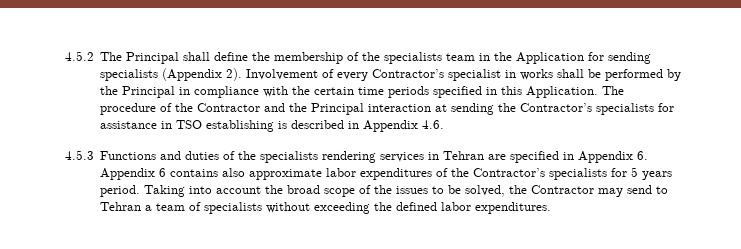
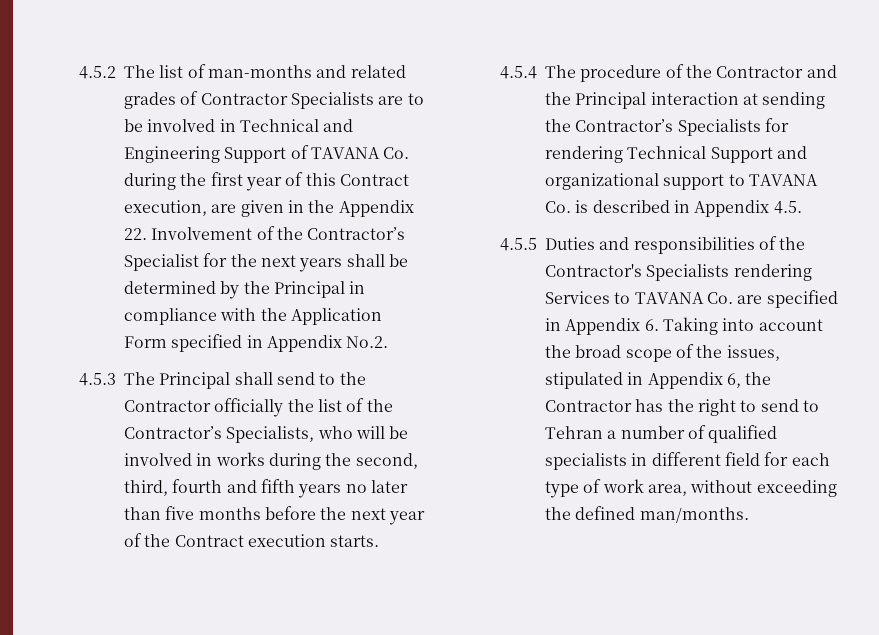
- 4.5.2 The Principal shall define the membership of the specialists team in the Application for sending specialists (Appendix 2). Involvement of every Contractor’s specialist in works shall be performed by the Principal in compliance with the certain time periods specified in this Application. The procedure of the Contractor and the Principal interaction at sending the Contractor’s specialists for assistance in TSO establishing is described in Appendix 4.6.
- 4.5.3 Functions and duties of the specialists rendering services in Tehran are specified in Appendix 6. Appendix 6 contains also approximate labor expenditures of the Contractor’s specialists for 5 years period. Taking into account the broad scope of the issues to be solved, the Contractor may send to Tehran a team of specialists without exceeding the defined labor expenditures.
+ 4.5.2 The list of man-months and related grades of Contractor Specialists are to be involved in Technical and Engineering Support of TAVANA Co. during the first year of this Contract execution, are given in the Appendix 22. Involvement of the Contractor’s Specialist for the next years shall be determined by the Principal in compliance with the Application Form specified in Appendix No.2.
+ 4.5.3 The Principal shall send to the Contractor officially the list of the Contractor’s Specialists, who will be involved in works during the second, third, fourth and fifth years no later than five months before the next year of the Contract execution starts.
+ 4.5.4 The procedure of the Contractor and the Principal interaction at sending the Contractor’s Specialists for rendering Technical Support and organizational support to TAVANA Co. is described in Appendix 4.5.
+ 4.5.5 Duties and responsibilities of the Contractor's Specialists rendering Services to TAVANA Co. are specified in Appendix 6. Taking into account the broad scope of the issues, stipulated in Appendix 6, the Contractor has the right to send to Tehran a number of qualified specialists in different field for each type of work area, without exceeding the defined man/months.

